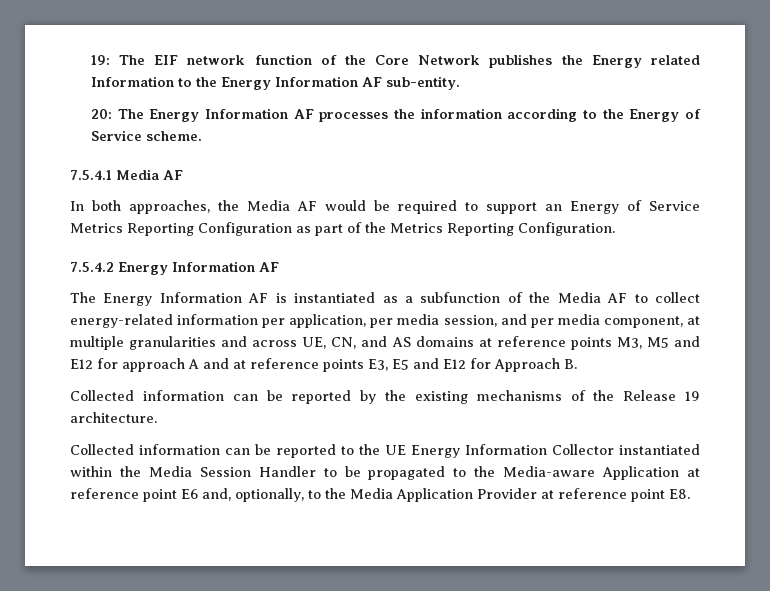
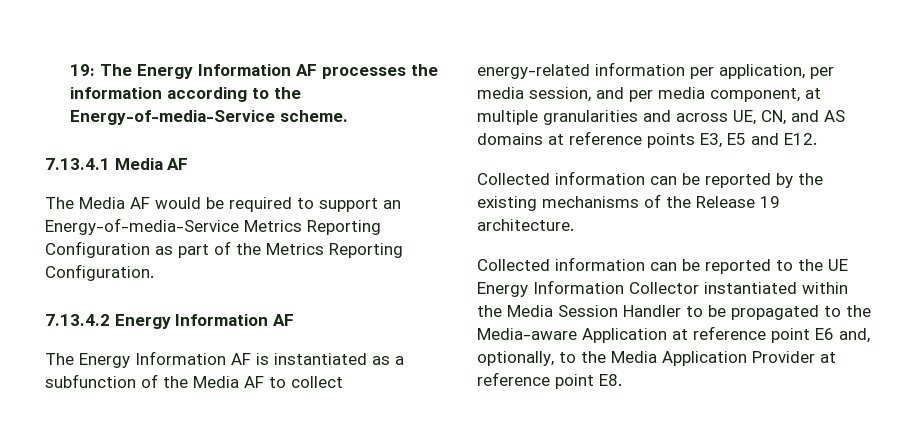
- 19: The EIF network function of the Core Network publishes the Energy related Information to the Energy Information AF sub-entity.
- 20: The Energy Information AF processes the information according to the Energy of Service scheme.
+ 19: The Energy Information AF processes the information according to the Energy-of-media-Service scheme.
- 7.5.4.1 Media AF
+ 7.13.4.1 Media AF
- In both approaches, the Media AF would be required to support an Energy of Service Metrics Reporting Configuration as part of the Metrics Reporting Configuration.
+ The Media AF would be required to support an Energy-of-media-Service Metrics Reporting Configuration as part of the Metrics Reporting Configuration.
- 7.5.4.2 Energy Information AF
+ 7.13.4.2 Energy Information AF
- The Energy Information AF is instantiated as a subfunction of the Media AF to collect energy-related information per application, per media session, and per media component, at multiple granularities and across UE, CN, and AS domains at reference points M3, M5 and E12 for approach A and at reference points E3, E5 and E12 for Approach B.
+ The Energy Information AF is instantiated as a subfunction of the Media AF to collect energy-related information per application, per media session, and per media component, at multiple granularities and across UE, CN, and AS domains at reference points E3, E5 and E12.

